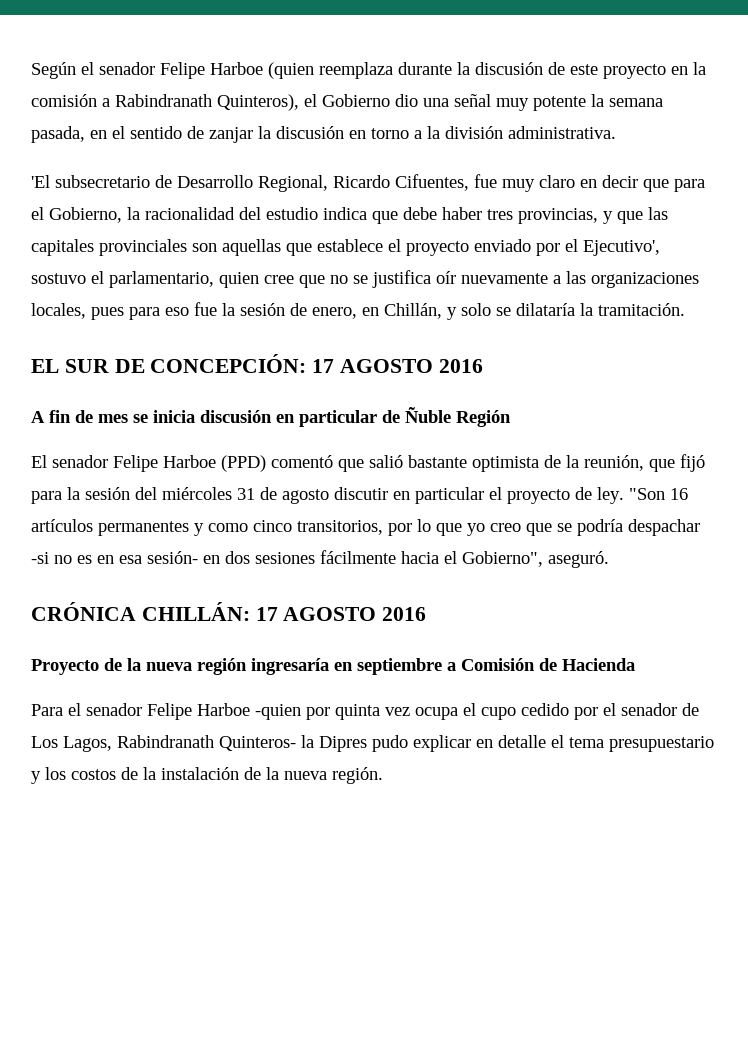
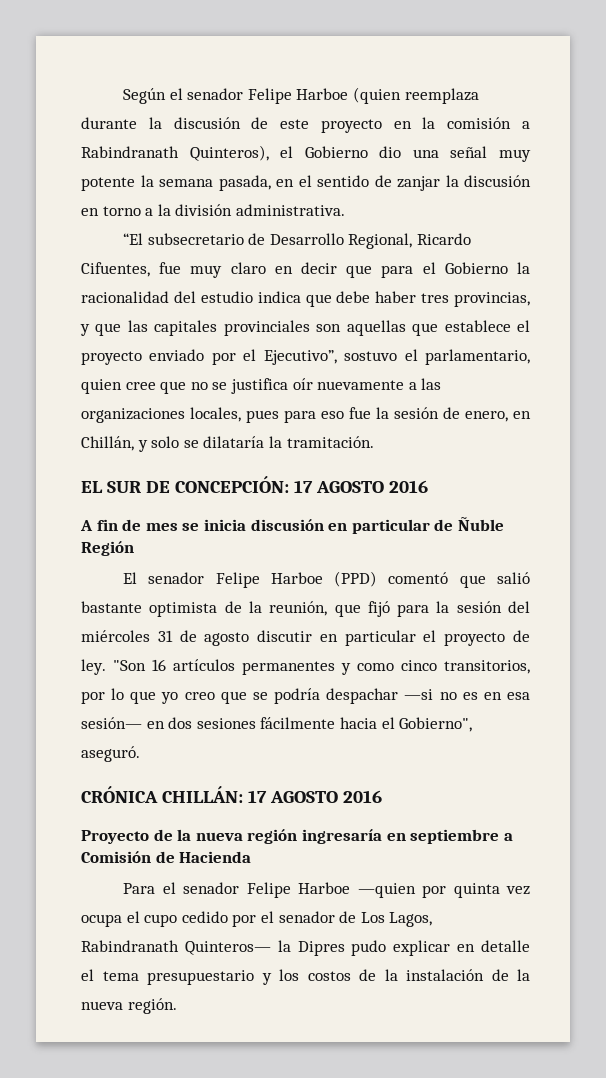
- 'El subsecretario de Desarrollo Regional, Ricardo Cifuentes, fue muy claro en decir que para el Gobierno, la racionalidad del estudio indica que debe haber tres provincias, y que las capitales provinciales son aquellas que establece el proyecto enviado por el Ejecutivo', sostuvo el parlamentario, quien cree que no se justifica oír nuevamente a las organizaciones locales, pues para eso fue la sesión de enero, en Chillán, y solo se dilataría la tramitación.
+ “El subsecretario de Desarrollo Regional, Ricardo Cifuentes, fue muy claro en decir que para el Gobierno la racionalidad del estudio indica que debe haber tres provincias, y que las capitales provinciales son aquellas que establece el proyecto enviado por el Ejecutivo”, sostuvo el parlamentario, quien cree que no se justifica oír nuevamente a las organizaciones locales, pues para eso fue la sesión de enero, en Chillán, y solo se dilataría la tramitación.
- "Son 16 artículos permanentes y como cinco transitorios, por lo que yo creo que se podría despachar -si no es en esa sesión- en dos sesiones fácilmente hacia el Gobierno", aseguró.
+ "Son 16 artículos permanentes y como cinco transitorios, por lo que yo creo que se podría despachar —si no es en esa sesión— en dos sesiones fácilmente hacia el Gobierno", aseguró.
- Para el senador Felipe Harboe -quien por quinta vez ocupa el cupo cedido por el senador de Los Lagos, Rabindranath Quinteros- la Dipres pudo explicar en detalle el tema presupuestario y los costos de la instalación de la nueva región.
+ Para el senador Felipe Harboe —quien por quinta vez ocupa el cupo cedido por el senador de Los Lagos, Rabindranath Quinteros— la Dipres pudo explicar en detalle el tema presupuestario y los costos de la instalación de la nueva región.

